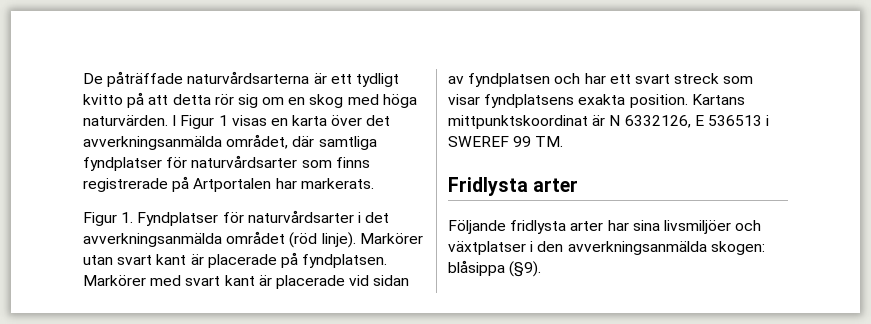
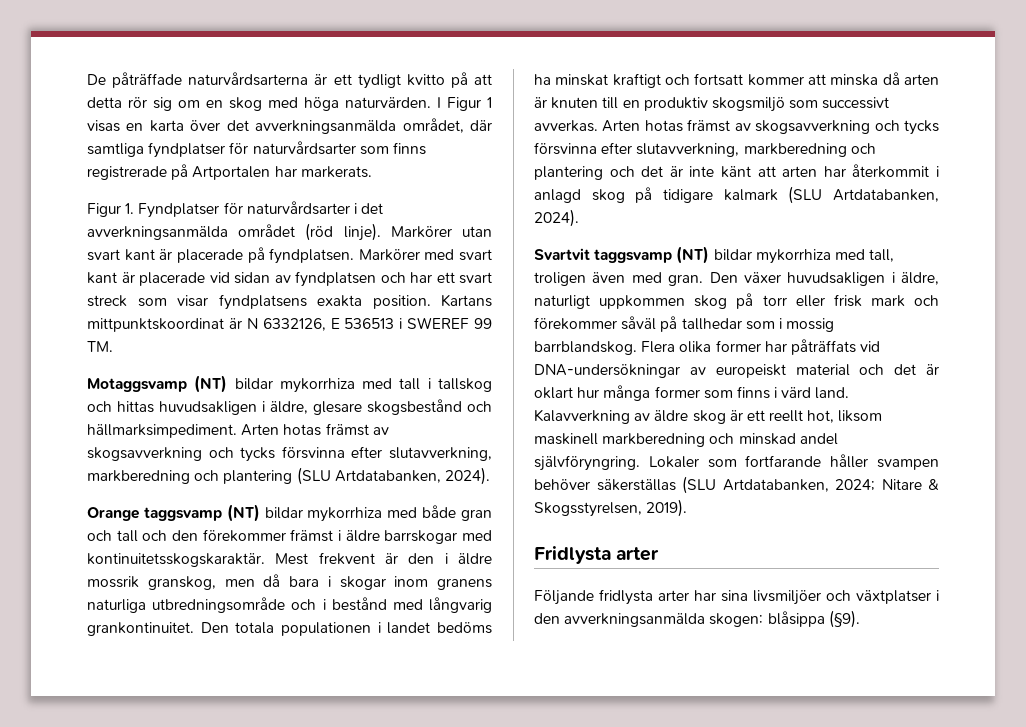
+ Motaggsvamp (NT) bildar mykorrhiza med tall i tallskog och hittas huvudsakligen i äldre, glesare skogsbestånd och hällmarksimpediment. Arten hotas främst av skogsavverkning och tycks försvinna efter slutavverkning, markberedning och plantering (SLU Artdatabanken, 2024).
+ Orange taggsvamp (NT) bildar mykorrhiza med både gran och tall och den förekommer främst i äldre barrskogar med kontinuitetsskogskaraktär. Mest frekvent är den i äldre mossrik granskog, men då bara i skogar inom granens naturliga utbredningsområde och i bestånd med långvarig grankontinuitet. Den totala populationen i landet bedöms ha minskat kraftigt och fortsatt kommer att minska då arten är knuten till en produktiv skogsmiljö som successivt avverkas. Arten hotas främst av skogsavverkning och tycks försvinna efter slutavverkning, markberedning och plantering och det är inte känt att arten har återkommit i anlagd skog på tidigare kalmark (SLU Artdatabanken, 2024).
+ Svartvit taggsvamp (NT) bildar mykorrhiza med tall, troligen även med gran. Den växer huvudsakligen i äldre, naturligt uppkommen skog på torr eller frisk mark och förekommer såväl på tallhedar som i mossig barrblandskog. Flera olika former har påträffats vid DNA-undersökningar av europeiskt material och det är oklart hur många former som finns i värd land. Kalavverkning av äldre skog är ett reellt hot, liksom maskinell markberedning och minskad andel självföryngring. Lokaler som fortfarande håller svampen behöver säkerställas (SLU Artdatabanken, 2024; Nitare & Skogsstyrelsen, 2019).

